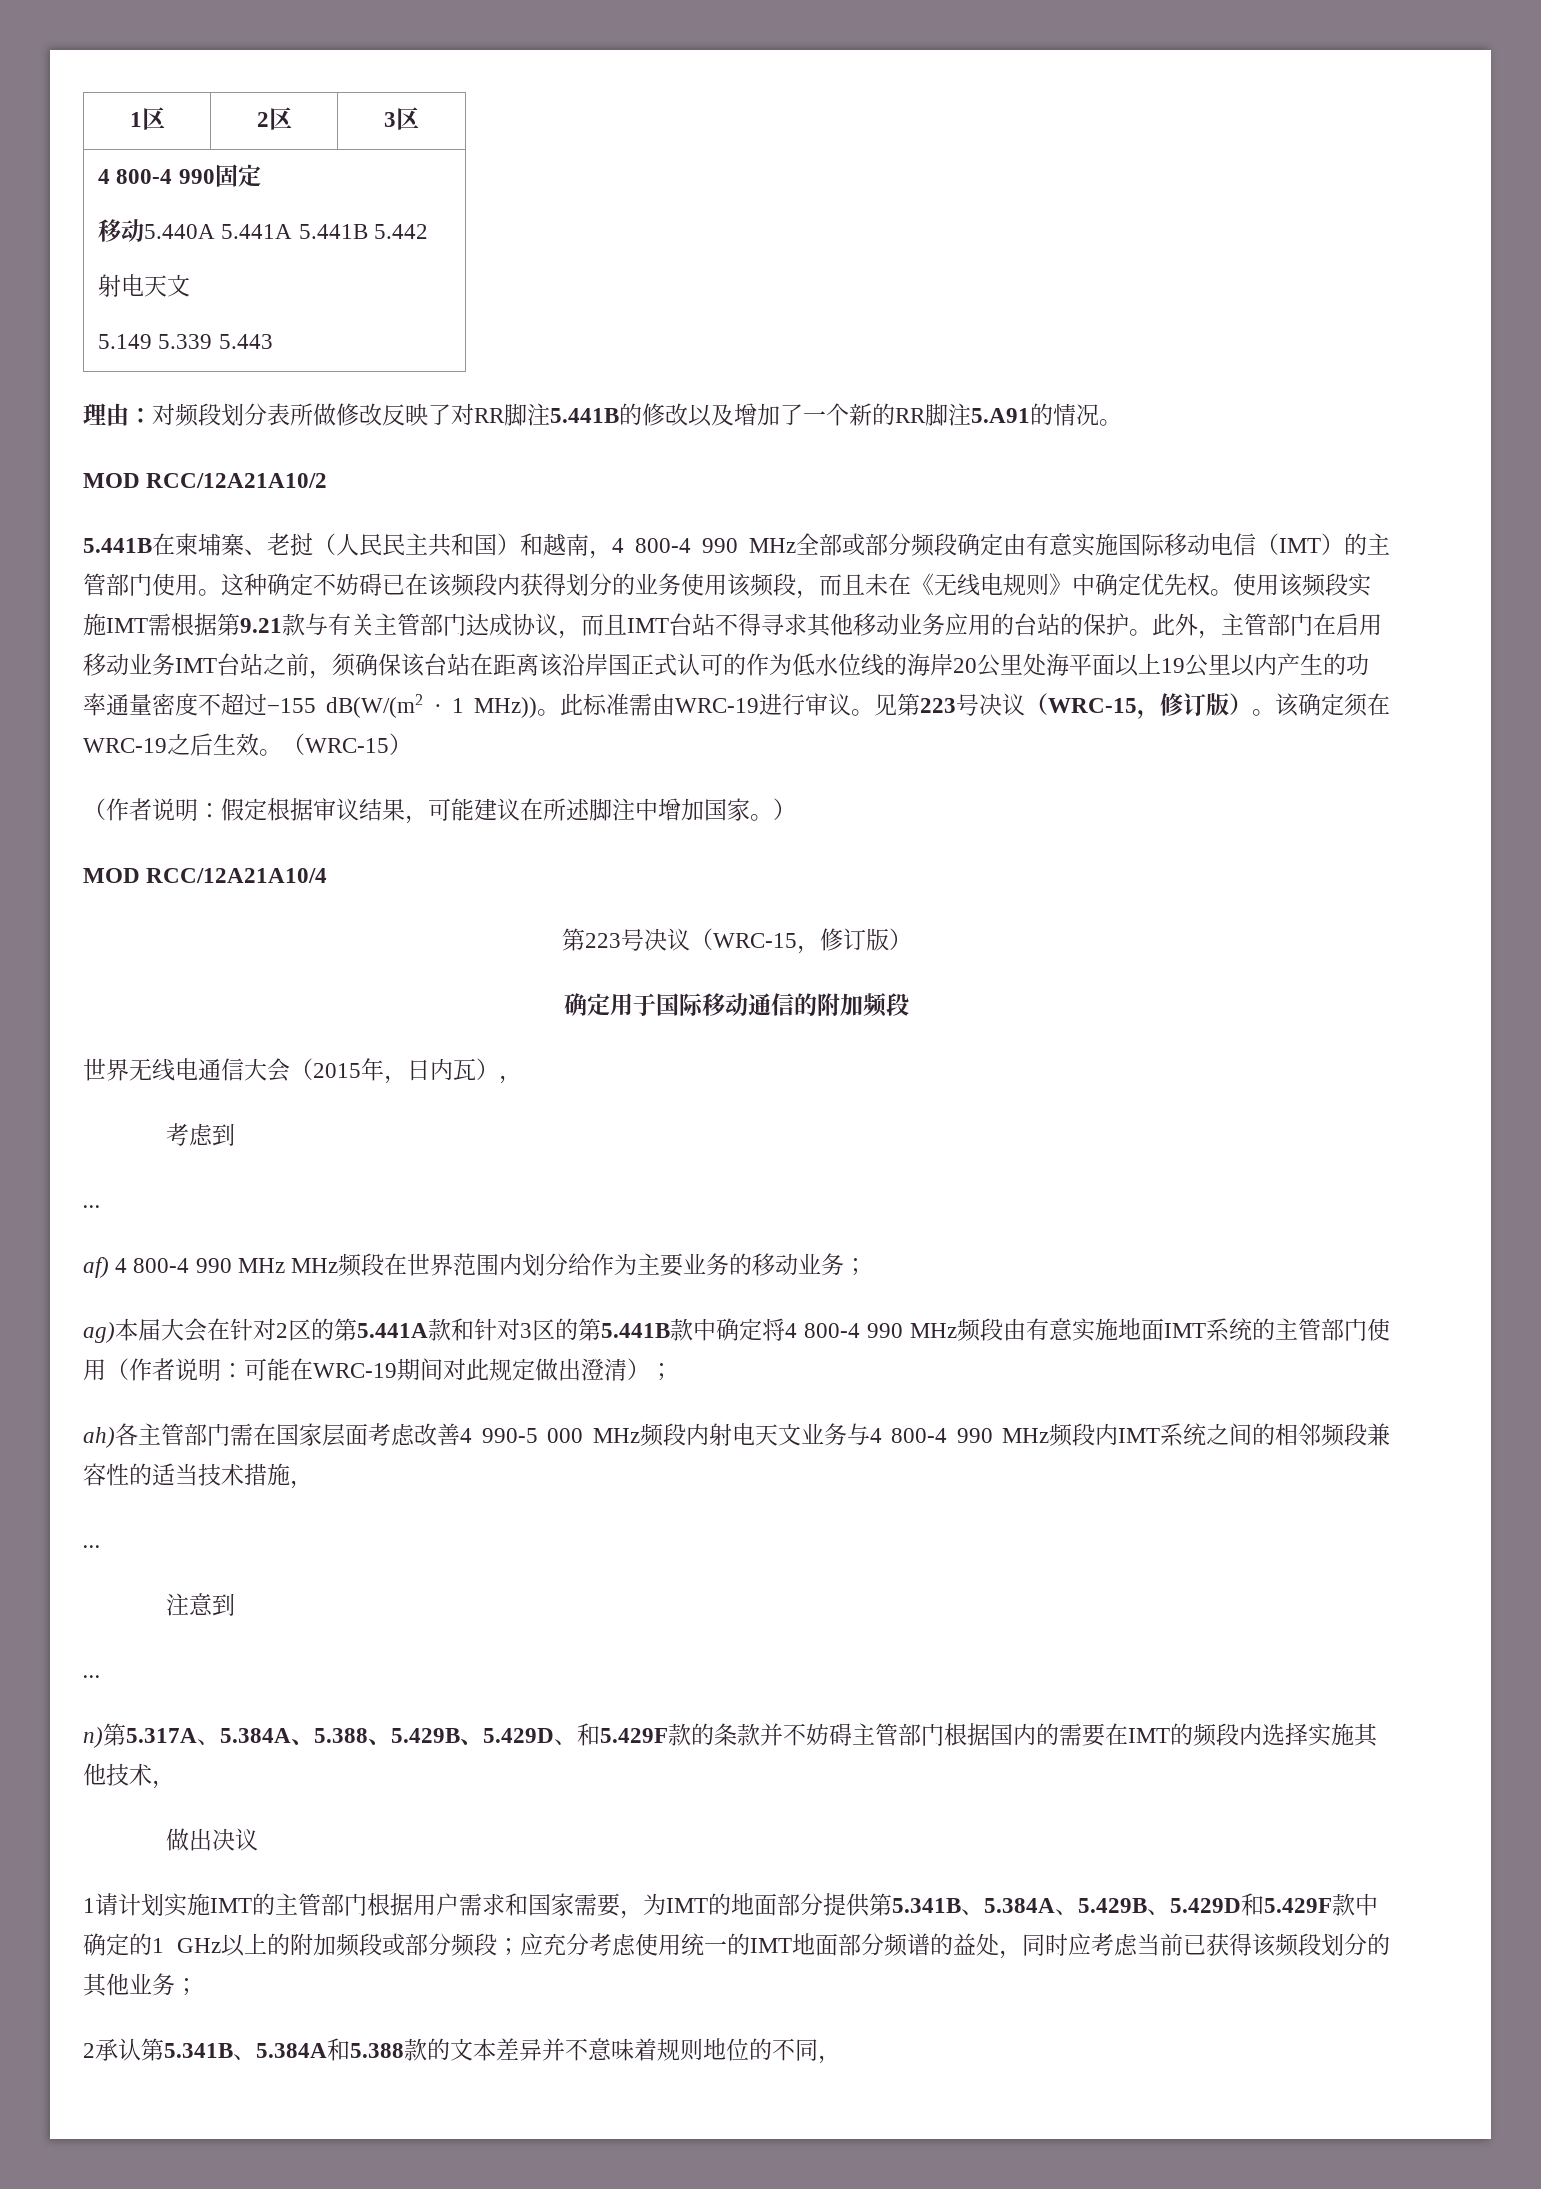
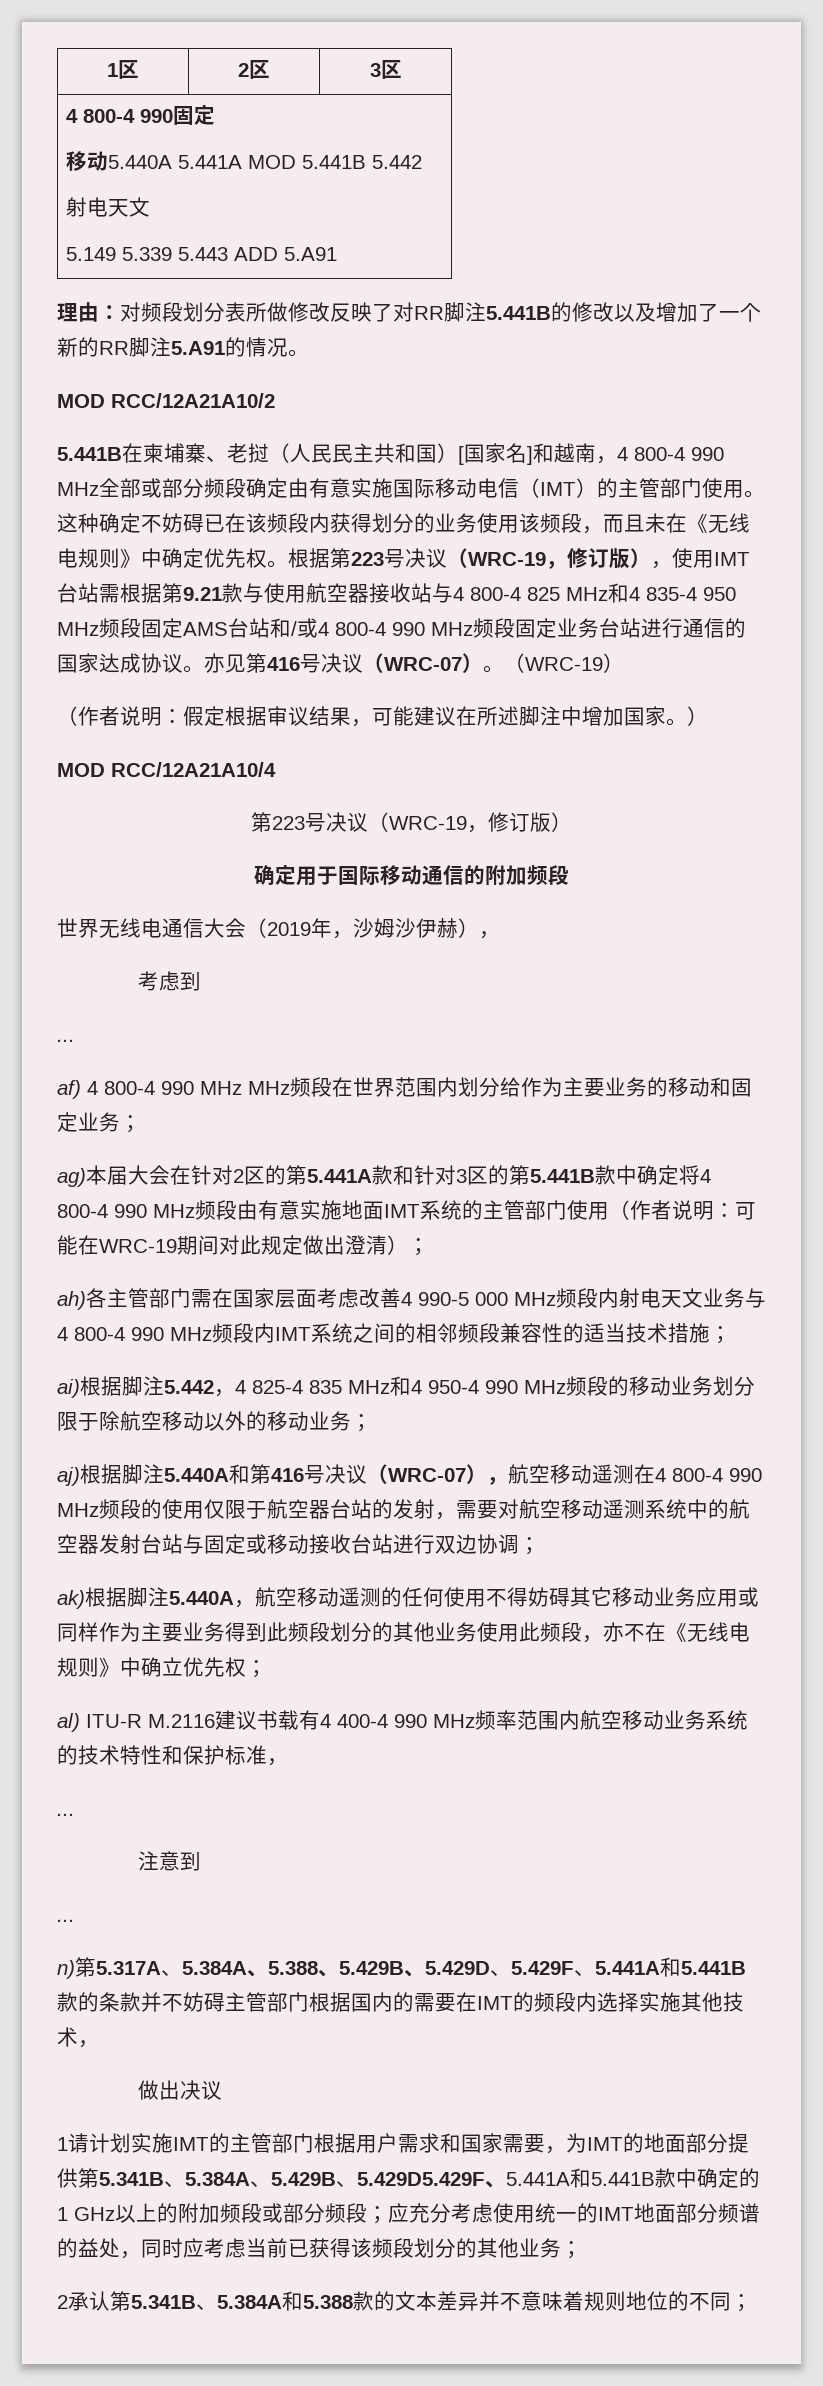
  4 800-4 990固定
- 移动5.440A 5.441A 5.441B 5.442
+ 移动5.440A 5.441A MOD 5.441B 5.442
  射电天文
- 5.149 5.339 5.443
+ 5.149 5.339 5.443 ADD 5.A91
- 5.441B在柬埔寨、老挝（人民民主共和国）和越南，4 800-4 990 MHz全部或部分频段确定由有意实施国际移动电信（IMT）的主管部门使用。
+ 5.441B在柬埔寨、老挝（人民民主共和国）[国家名]和越南，4 800-4 990 MHz全部或部分频段确定由有意实施国际移动电信（IMT）的主管部门使用。
- 使用该频段实施IMT需根据第9.21款与有关主管部门达成协议，而且IMT台站不得寻求其他移动业务应用的台站的保护。此外，主管部门在启用移动业务IMT台站之前，须确保该台站在距离该沿岸国正式认可的作为低水位线的海岸20公里处海平面以上19公里以内产生的功率通量密度不超过−155 dB(W/(m2 · 1 MHz))。此标准需由WRC-19进行审议。见第223号决议（WRC-15，修订版）。该确定须在WRC-19之后生效。（WRC-15）
+ 根据第223号决议（WRC-19，修订版），使用IMT台站需根据第9.21款与使用航空器接收站与4 800-4 825 MHz和4 835-4 950 MHz频段固定AMS台站和/或4 800-4 990 MHz频段固定业务台站进行通信的国家达成协议。亦见第416号决议（WRC-07）。（WRC-19）
  MOD RCC/12A21A10/4
- 第223号决议（WRC-15，修订版）
+ 第223号决议（WRC-19，修订版）
- 世界无线电通信大会（2015年，日内瓦），
+ 世界无线电通信大会（2019年，沙姆沙伊赫），
- af) 4 800-4 990 MHz MHz频段在世界范围内划分给作为主要业务的移动业务；
+ af) 4 800-4 990 MHz MHz频段在世界范围内划分给作为主要业务的移动和固定业务；
- ah)各主管部门需在国家层面考虑改善4 990-5 000 MHz频段内射电天文业务与4 800-4 990 MHz频段内IMT系统之间的相邻频段兼容性的适当技术措施，
+ ah)各主管部门需在国家层面考虑改善4 990-5 000 MHz频段内射电天文业务与4 800-4 990 MHz频段内IMT系统之间的相邻频段兼容性的适当技术措施；
+ ai)根据脚注5.442，4 825-4 835 MHz和4 950-4 990 MHz频段的移动业务划分限于除航空移动以外的移动业务；
+ aj)根据脚注5.440A和第416号决议（WRC-07），航空移动遥测在4 800-4 990 MHz频段的使用仅限于航空器台站的发射，需要对航空移动遥测系统中的航空器发射台站与固定或移动接收台站进行双边协调；
+ ak)根据脚注5.440A，航空移动遥测的任何使用不得妨碍其它移动业务应用或同样作为主要业务得到此频段划分的其他业务使用此频段，亦不在《无线电规则》中确立优先权；
+ al) ITU-R M.2116建议书载有4 400-4 990 MHz频率范围内航空移动业务系统的技术特性和保护标准，
- n)第5.317A、5.384A、5.388、5.429B、5.429D、和5.429F款的条款并不妨碍主管部门根据国内的需要在IMT的频段内选择实施其他技术，
+ n)第5.317A、5.384A、5.388、5.429B、5.429D、5.429F、5.441A和5.441B款的条款并不妨碍主管部门根据国内的需要在IMT的频段内选择实施其他技术，
- 1请计划实施IMT的主管部门根据用户需求和国家需要，为IMT的地面部分提供第5.341B、5.384A、5.429B、5.429D和5.429F款中确定的1 GHz以上的附加频段或部分频段；应充分考虑使用统一的IMT地面部分频谱的益处，同时应考虑当前已获得该频段划分的其他业务；
+ 1请计划实施IMT的主管部门根据用户需求和国家需要，为IMT的地面部分提供第5.341B、5.384A、5.429B、5.429D5.429F、5.441A和5.441B款中确定的1 GHz以上的附加频段或部分频段；应充分考虑使用统一的IMT地面部分频谱的益处，同时应考虑当前已获得该频段划分的其他业务；
- 2承认第5.341B、5.384A和5.388款的文本差异并不意味着规则地位的不同，
+ 2承认第5.341B、5.384A和5.388款的文本差异并不意味着规则地位的不同；

